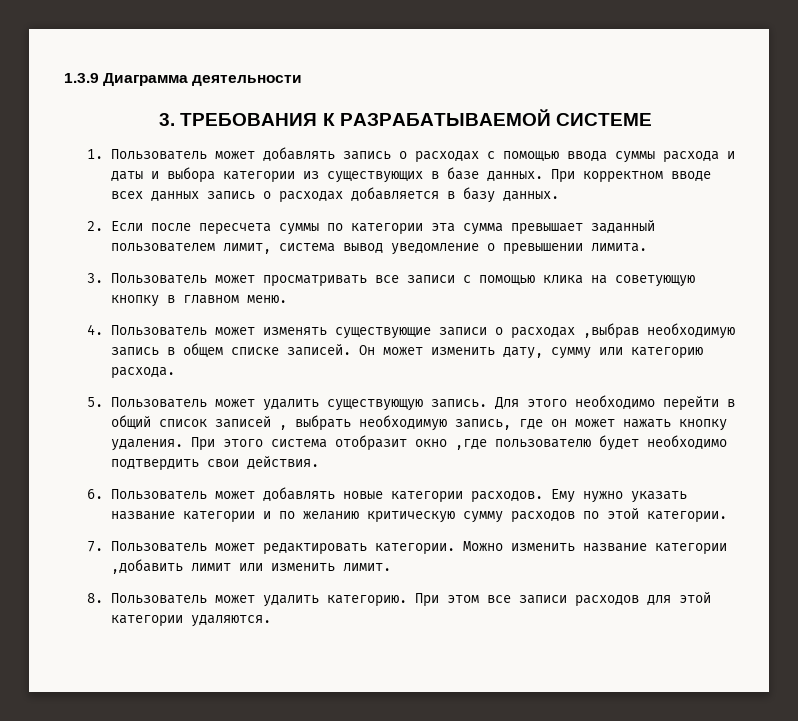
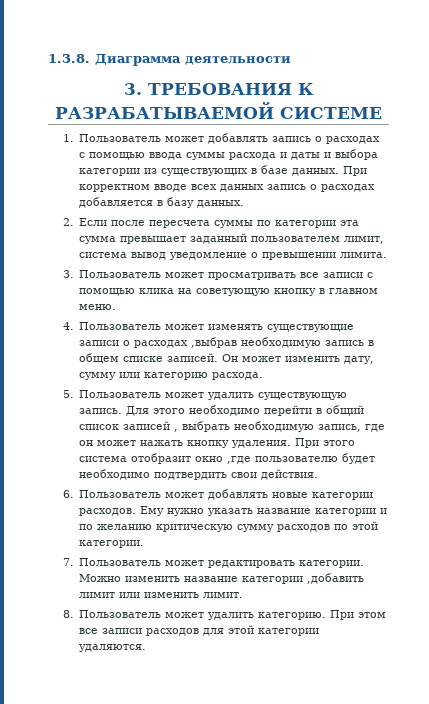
- 1.3.9 Диаграмма деятельности
+ 1.3.8. Диаграмма деятельности

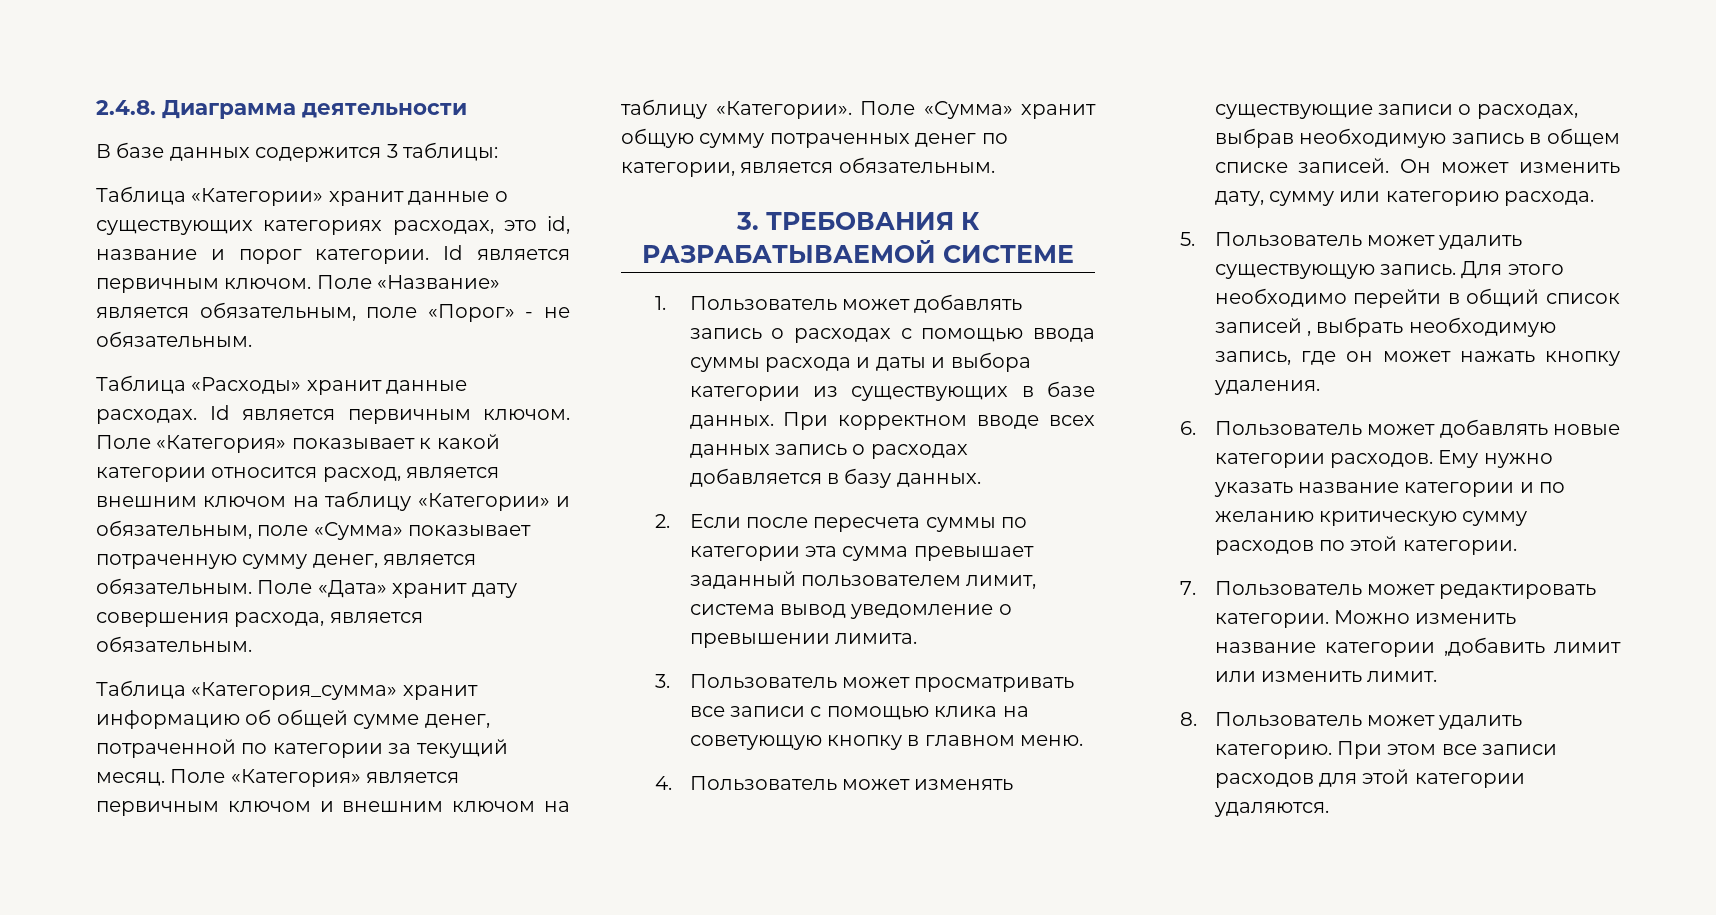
- 1.3.8. Диаграмма деятельности
+ 2.4.8. Диаграмма деятельности
+ В базе данных содержится 3 таблицы:
+ Таблица «Категории» хранит данные о существующих категориях расходах, это id, название и порог категории. Id является первичным ключом. Поле «Название» является обязательным, поле «Порог» - не обязательным.
+ Таблица «Расходы» хранит данные расходах. Id является первичным ключом. Поле «Категория» показывает к какой категории относится расход, является внешним ключом на таблицу «Категории» и обязательным, поле «Сумма» показывает потраченную сумму денег, является обязательным. Поле «Дата» хранит дату совершения расхода, является обязательным.
+ Таблица «Категория_сумма» хранит информацию об общей сумме денег, потраченной по категории за текущий месяц. Поле «Категория» является первичным ключом и внешним ключом на таблицу «Категории». Поле «Сумма» хранит общую сумму потраченных денег по категории, является обязательным.
- 4. Пользователь может изменять существующие записи о расходах ,выбрав необходимую запись в общем списке записей.
+ 4. Пользователь может изменять существующие записи о расходах, выбрав необходимую запись в общем списке записей.
- При этого система отобразит окно ,где пользователю будет необходимо подтвердить свои действия.

